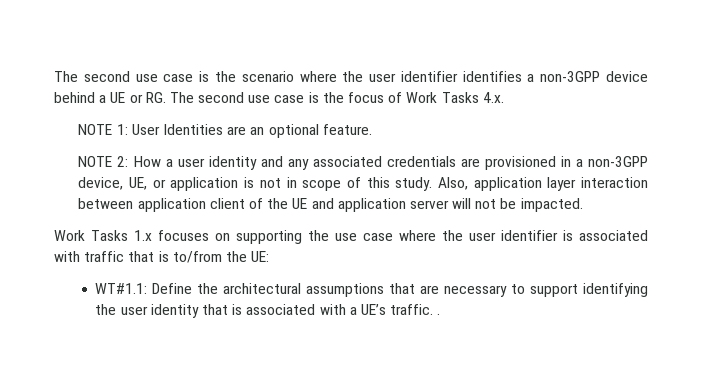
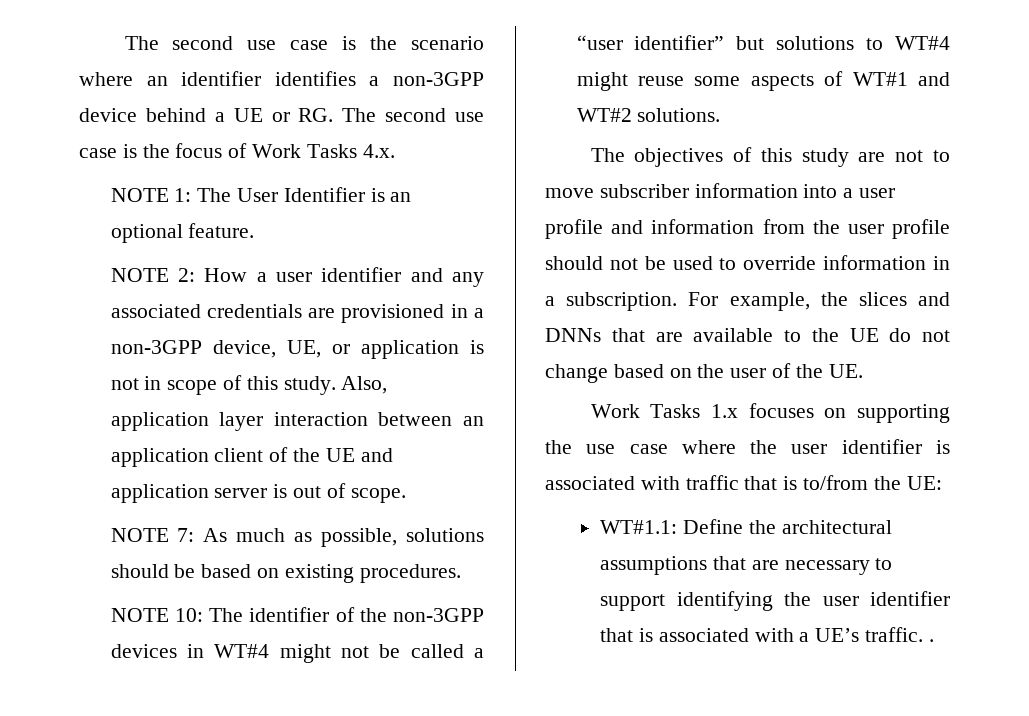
- The second use case is the scenario where the user identifier identifies a non-3GPP device behind a UE or RG. The second use case is the focus of Work Tasks 4.x.
+ The second use case is the scenario where an identifier identifies a non-3GPP device behind a UE or RG. The second use case is the focus of Work Tasks 4.x.
- NOTE 1: User Identities are an optional feature.
+ NOTE 1: The User Identifier is an optional feature.
- NOTE 2: How a user identity and any associated credentials are provisioned in a non-3GPP device, UE, or application is not in scope of this study.
+ NOTE 2: How a user identifier and any associated credentials are provisioned in a non-3GPP device, UE, or application is not in scope of this study.
- Also, application layer interaction between application client of the UE and application server will not be impacted.
+ Also, application layer interaction between an application client of the UE and application server is out of scope.
+ NOTE 7: As much as possible, solutions should be based on existing procedures.
+ NOTE 10: The identifier of the non-3GPP devices in WT#4 might not be called a “user identifier” but solutions to WT#4 might reuse some aspects of WT#1 and WT#2 solutions.
+ The objectives of this study are not to move subscriber information into a user profile and information from the user profile should not be used to override information in a subscription. For example, the slices and DNNs that are available to the UE do not change based on the user of the UE.
- WT#1.1: Define the architectural assumptions that are necessary to support identifying the user identity that is associated with a UE’s traffic. .
+ WT#1.1: Define the architectural assumptions that are necessary to support identifying the user identifier that is associated with a UE’s traffic. .

